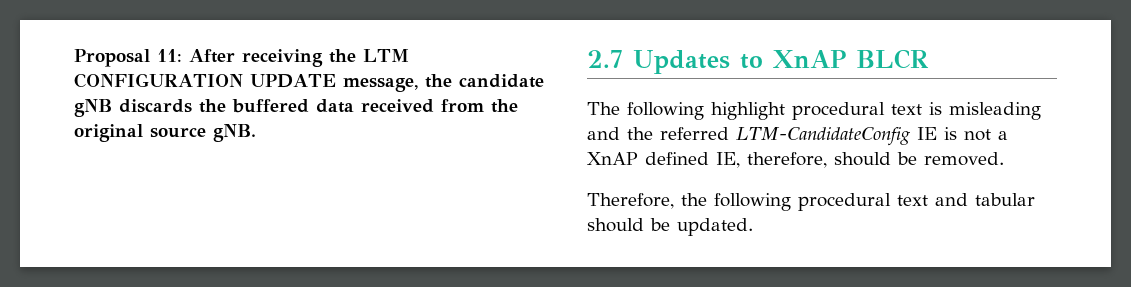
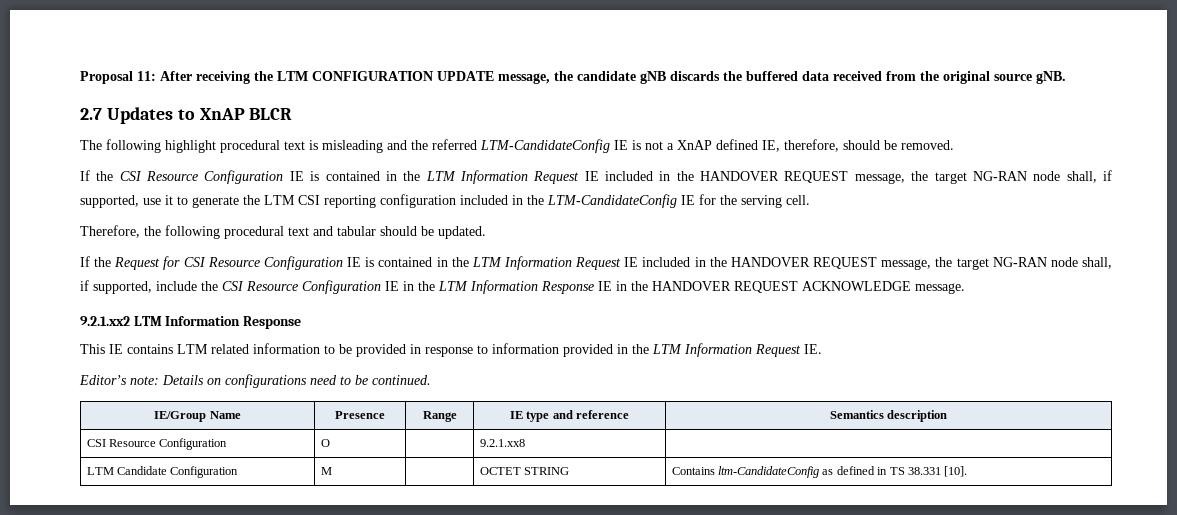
+ If the CSI Resource Configuration IE is contained in the LTM Information Request IE included in the HANDOVER REQUEST message, the target NG-RAN node shall, if supported, use it to generate the LTM CSI reporting configuration included in the LTM-CandidateConfig IE for the serving cell.
+ If the Request for CSI Resource Configuration IE is contained in the LTM Information Request IE included in the HANDOVER REQUEST message, the target NG-RAN node shall, if supported, include the CSI Resource Configuration IE in the LTM Information Response IE in the HANDOVER REQUEST ACKNOWLEDGE message.
+ 9.2.1.xx2 LTM Information Response
+ This IE contains LTM related information to be provided in response to information provided in the LTM Information Request IE.
+ Editor’s note: Details on configurations need to be continued.
+ IE/Group Name | Presence | Range | IE type and reference | Semantics description
+ CSI Resource Configuration | O | | 9.2.1.xx8 |
+ LTM Candidate Configuration | M | | OCTET STRING | Contains ltm-CandidateConfig as defined in TS 38.331 [10].

